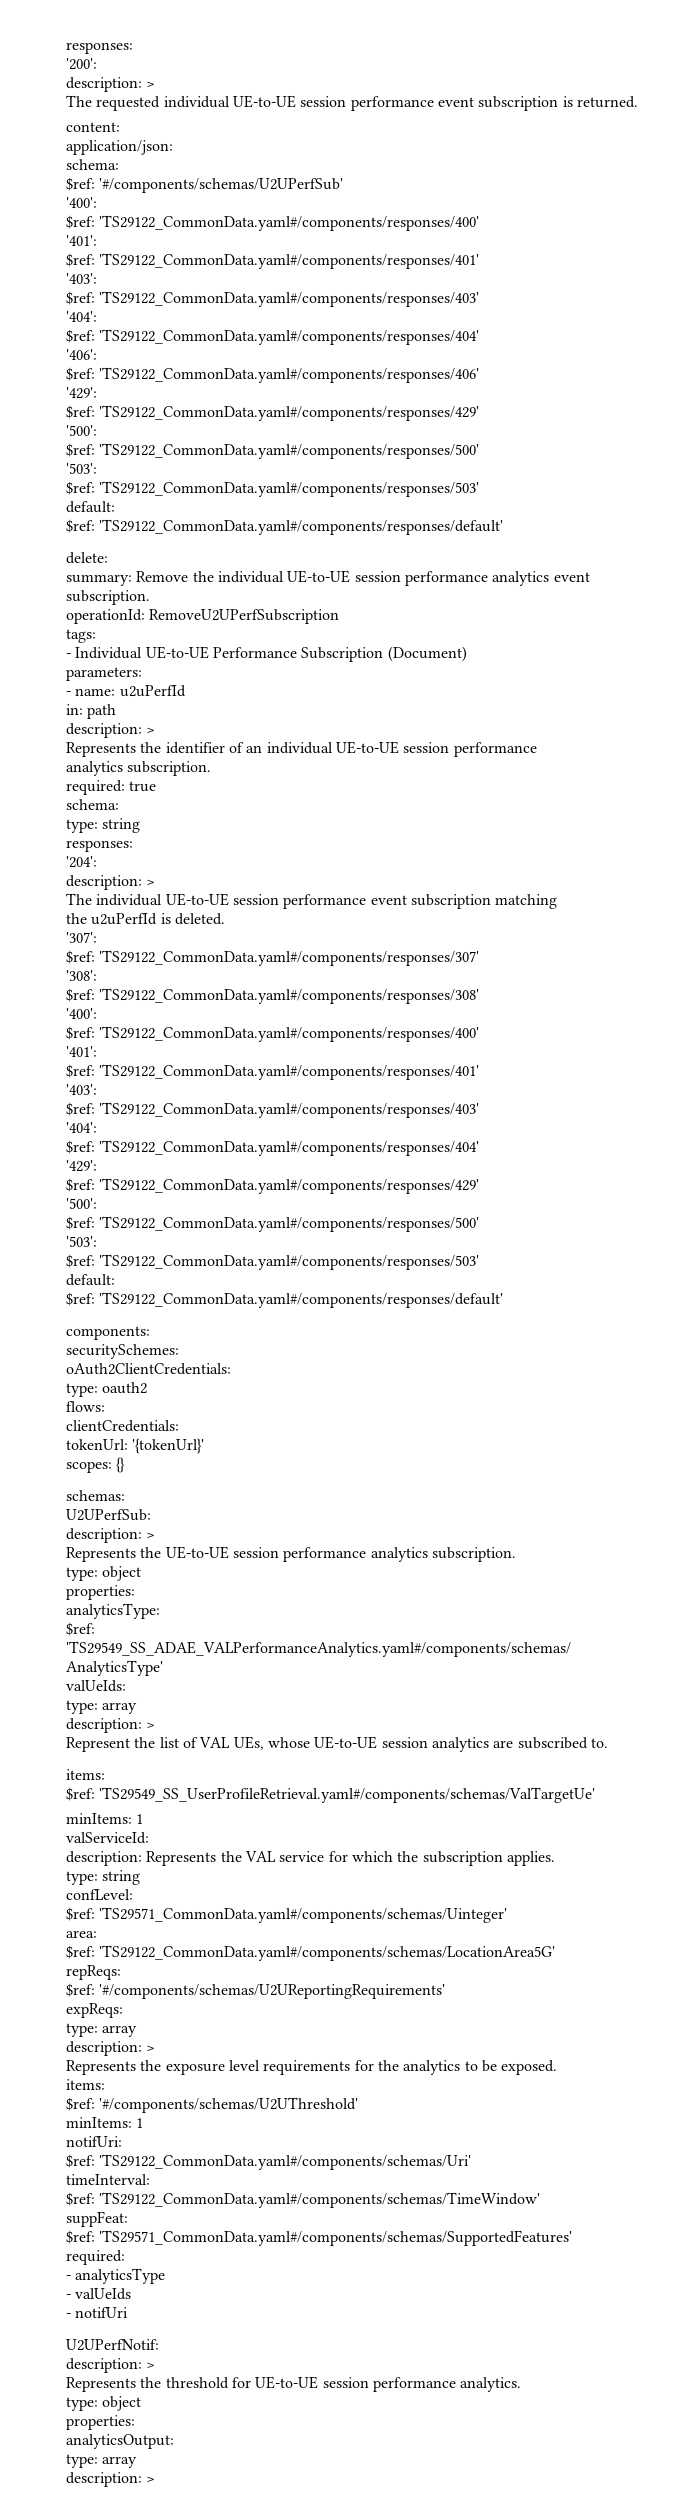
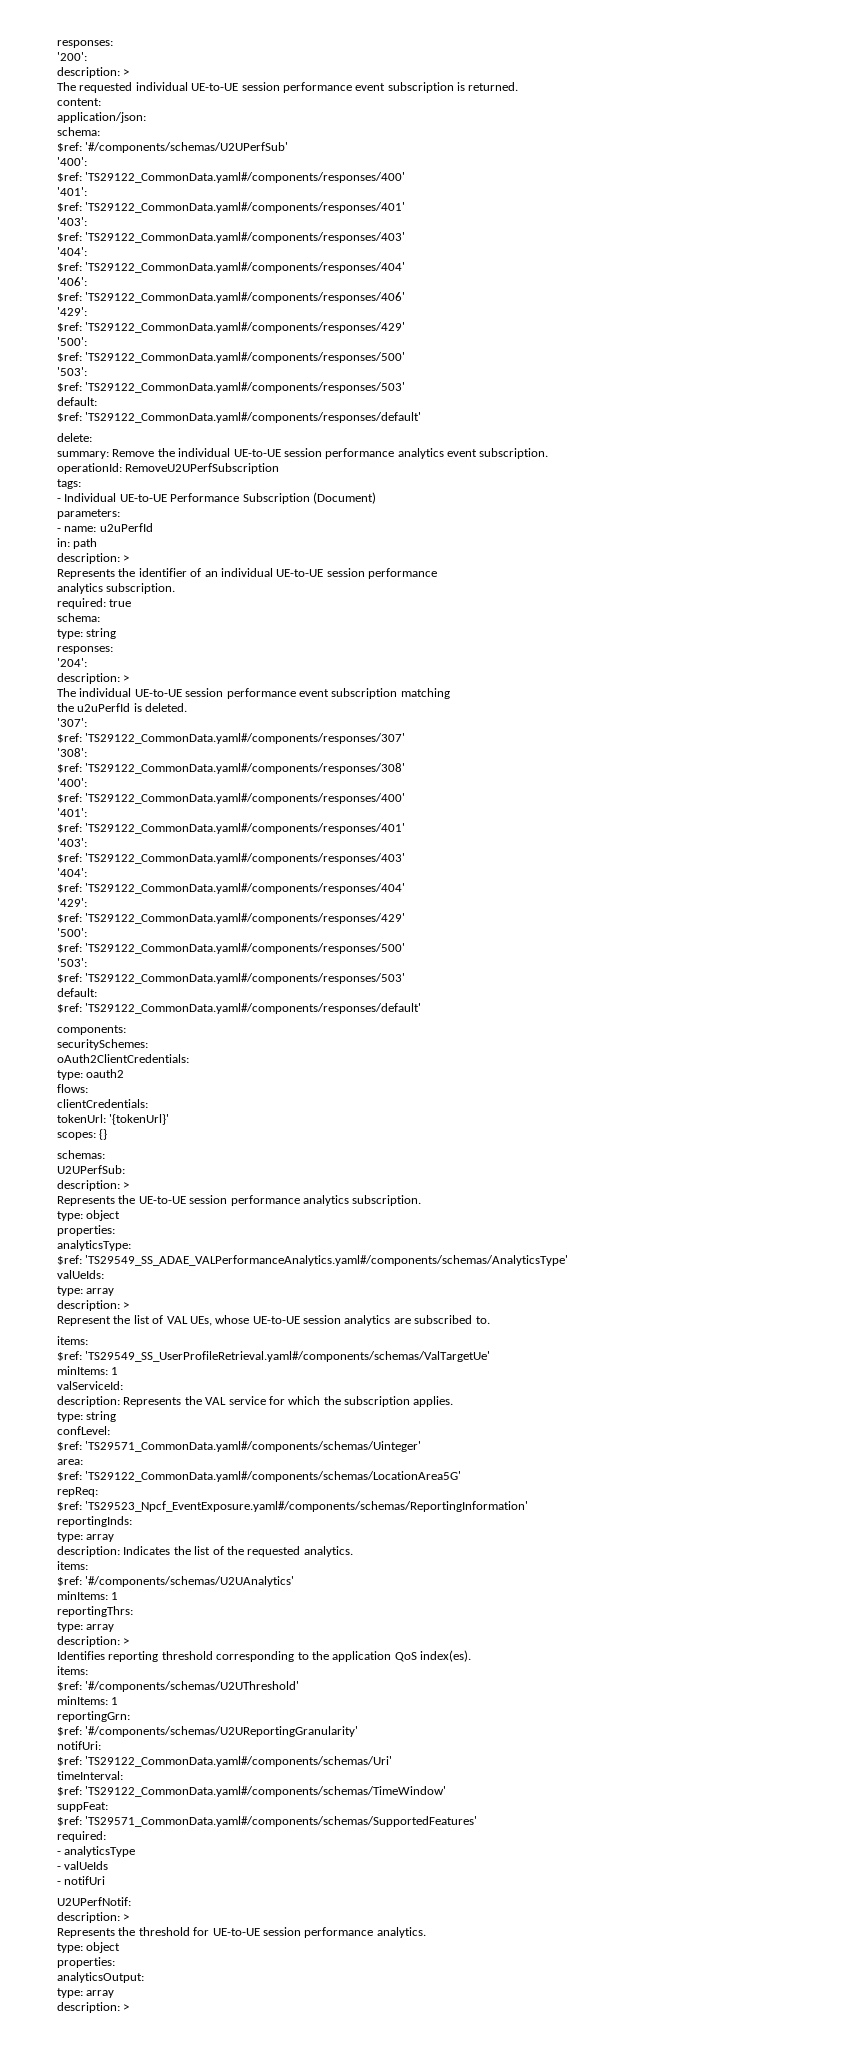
- repReqs:
- $ref: '#/components/schemas/U2UReportingRequirements'
- expReqs:
+ repReq:
+ $ref: 'TS29523_Npcf_EventExposure.yaml#/components/schemas/ReportingInformation'
+ reportingInds:
+ type: array
+ description: Indicates the list of the requested analytics.
+ items:
+ $ref: '#/components/schemas/U2UAnalytics'
+ minItems: 1
+ reportingThrs:
  type: array
  description: >
- Represents the exposure level requirements for the analytics to be exposed.
+ Identifies reporting threshold corresponding to the application QoS index(es).
+ reportingGrn:
+ $ref: '#/components/schemas/U2UReportingGranularity'

